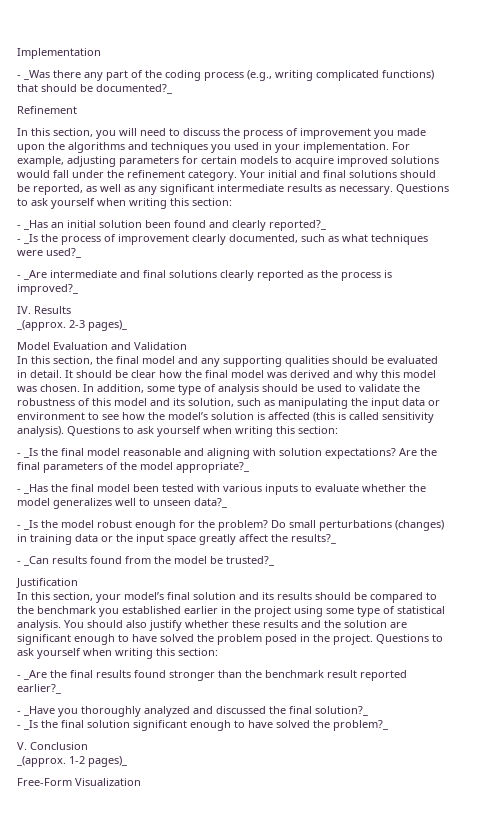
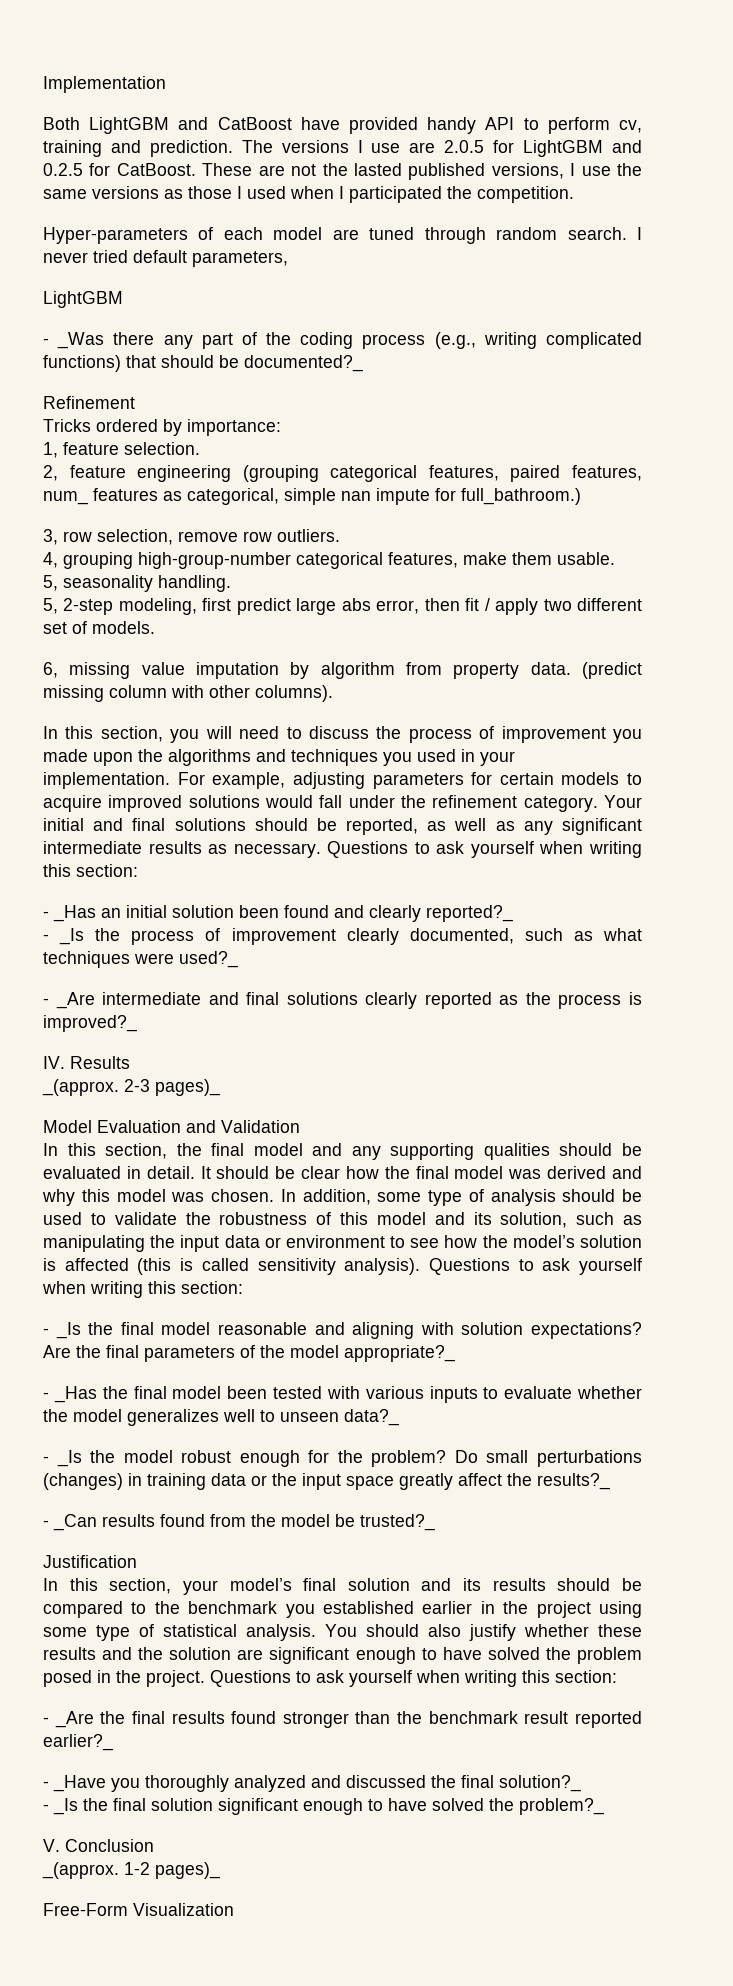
+ Both LightGBM and CatBoost have provided handy API to perform cv, training and prediction. The versions I use are 2.0.5 for LightGBM and 0.2.5 for CatBoost. These are not the lasted published versions, I use the same versions as those I used when I participated the competition.
+ Hyper-parameters of each model are tuned through random search. I never tried default parameters,
+ LightGBM
+ Tricks ordered by importance:
+ 1, feature selection.
+ 2, feature engineering (grouping categorical features, paired features, num_ features as categorical, simple nan impute for full_bathroom.)
+ 3, row selection, remove row outliers.
+ 4, grouping high-group-number categorical features, make them usable.
+ 5, seasonality handling.
+ 5, 2-step modeling, first predict large abs error, then fit / apply two different set of models.
+ 6, missing value imputation by algorithm from property data. (predict missing column with other columns).

